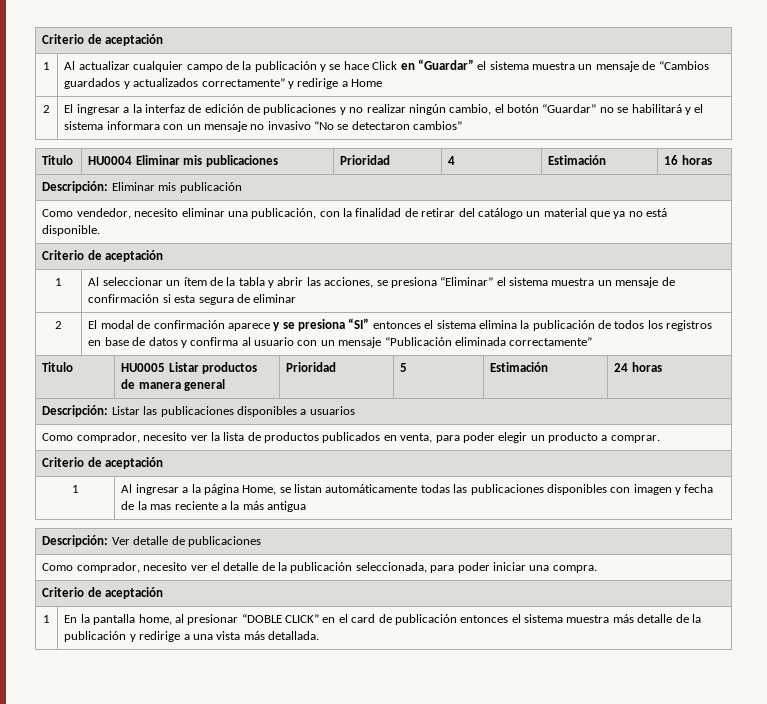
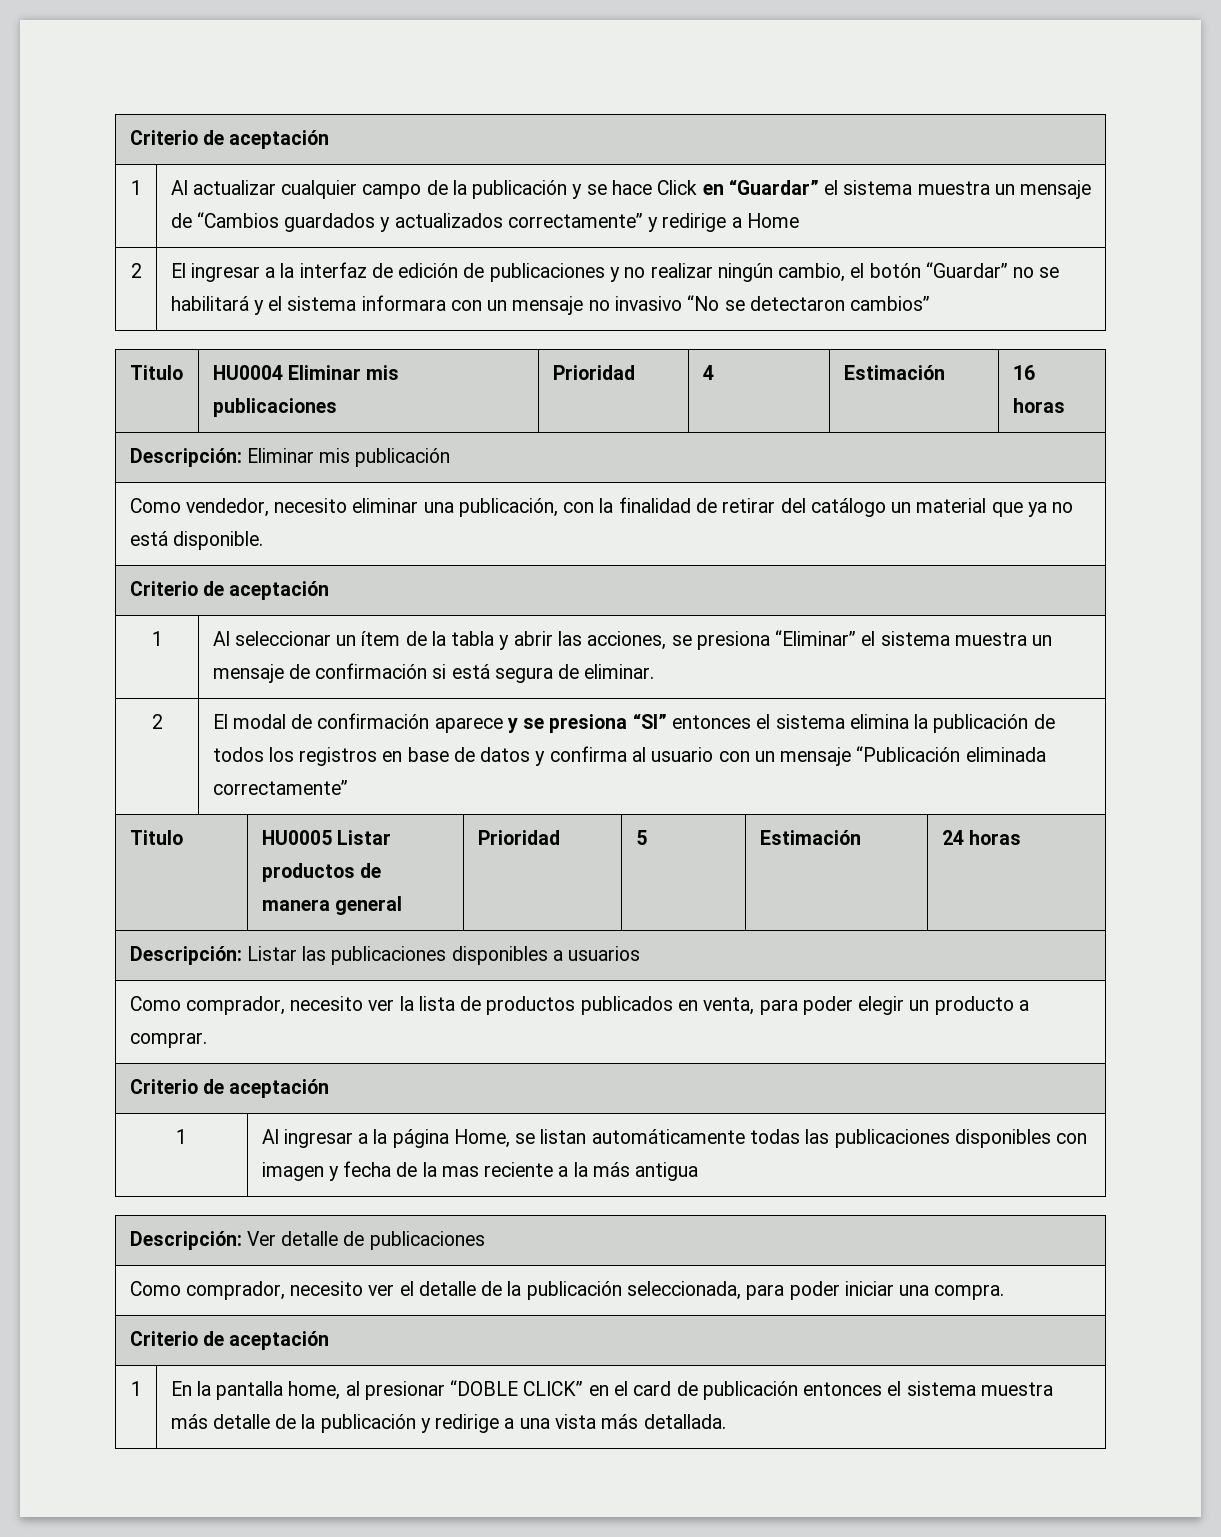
- 1 | Al seleccionar un ítem de la tabla y abrir las acciones, se presiona “Eliminar” el sistema muestra un mensaje de confirmación si esta segura de eliminar
+ 1 | Al seleccionar un ítem de la tabla y abrir las acciones, se presiona “Eliminar” el sistema muestra un mensaje de confirmación si está segura de eliminar.

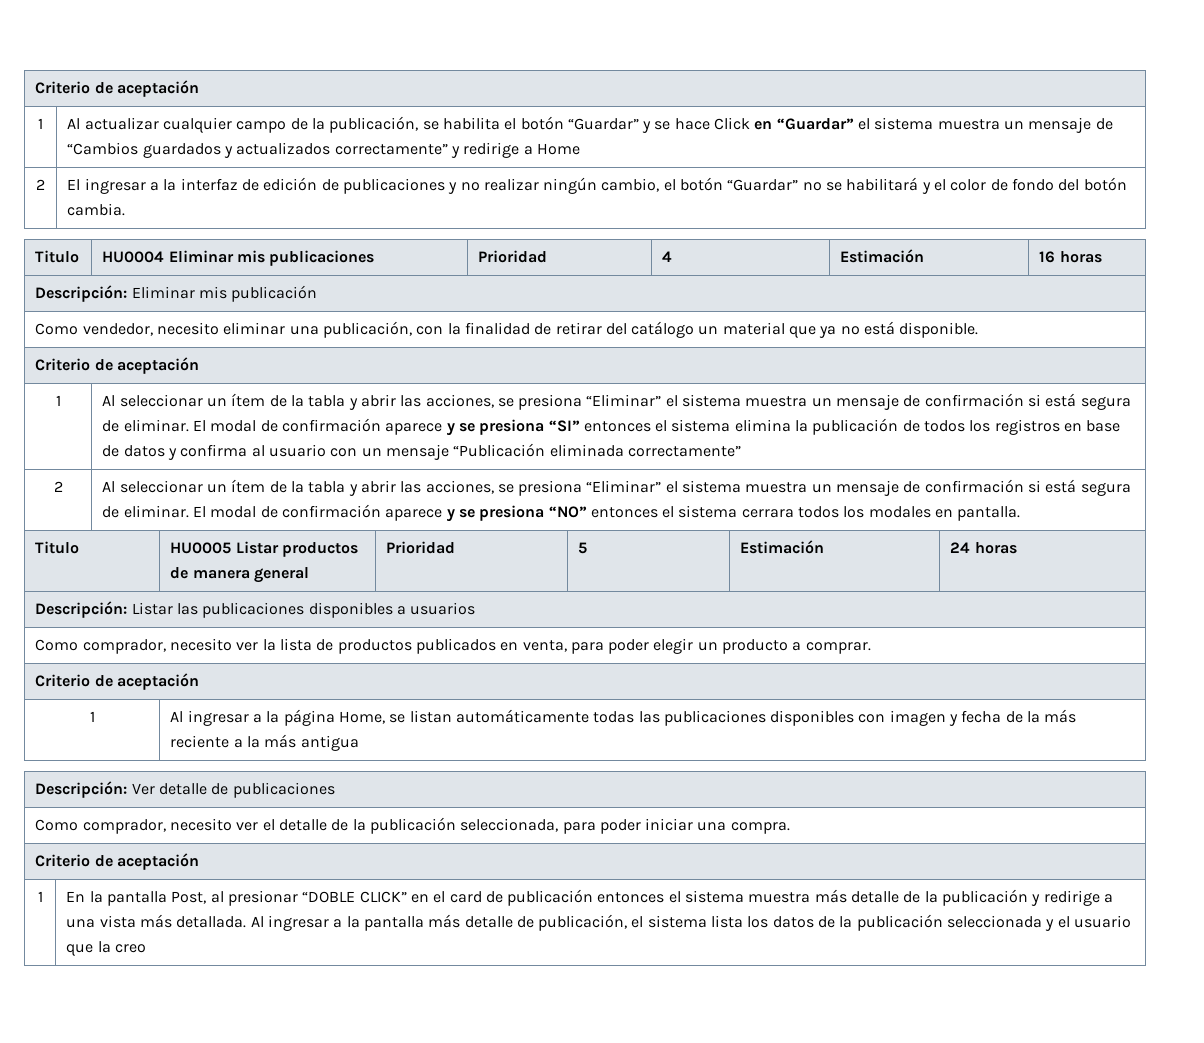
- 1 | Al actualizar cualquier campo de la publicación y se hace Click en “Guardar” el sistema muestra un mensaje de “Cambios guardados y actualizados correctamente” y redirige a Home
+ 1 | Al actualizar cualquier campo de la publicación, se habilita el botón “Guardar” y se hace Click en “Guardar” el sistema muestra un mensaje de “Cambios guardados y actualizados correctamente” y redirige a Home
- 2 | El ingresar a la interfaz de edición de publicaciones y no realizar ningún cambio, el botón “Guardar” no se habilitará y el sistema informara con un mensaje no invasivo “No se detectaron cambios”
+ 2 | El ingresar a la interfaz de edición de publicaciones y no realizar ningún cambio, el botón “Guardar” no se habilitará y el color de fondo del botón cambia.
- Al seleccionar un ítem de la tabla y abrir las acciones, se presiona “Eliminar” el sistema muestra un mensaje de confirmación si está segura de eliminar.
- 2 | El modal de confirmación aparece y se presiona “SI” entonces el sistema elimina la publicación de todos los registros en base de datos y confirma al usuario con un mensaje “Publicación eliminada correctamente”
+ Al seleccionar un ítem de la tabla y abrir las acciones, se presiona “Eliminar” el sistema muestra un mensaje de confirmación si está segura de eliminar. El modal de confirmación aparece y se presiona “SI” entonces el sistema elimina la publicación de todos los registros en base de datos y confirma al usuario con un mensaje “Publicación eliminada correctamente”
+ 2 | Al seleccionar un ítem de la tabla y abrir las acciones, se presiona “Eliminar” el sistema muestra un mensaje de confirmación si está segura de eliminar. El modal de confirmación aparece y se presiona “NO” entonces el sistema cerrara todos los modales en pantalla.
- 1 | Al ingresar a la página Home, se listan automáticamente todas las publicaciones disponibles con imagen y fecha de la mas reciente a la más antigua
+ 1 | Al ingresar a la página Home, se listan automáticamente todas las publicaciones disponibles con imagen y fecha de la más reciente a la más antigua
- En la pantalla home, al presionar “DOBLE CLICK” en el card de publicación entonces el sistema muestra más detalle de la publicación y redirige a una vista más detallada.
+ En la pantalla Post, al presionar “DOBLE CLICK” en el card de publicación entonces el sistema muestra más detalle de la publicación y redirige a una vista más detallada.
+ Al ingresar a la pantalla más detalle de publicación, el sistema lista los datos de la publicación seleccionada y el usuario que la creo

